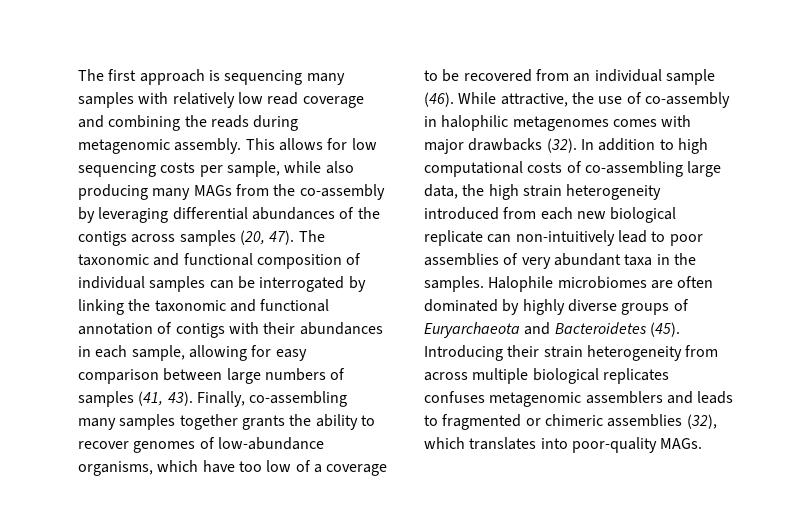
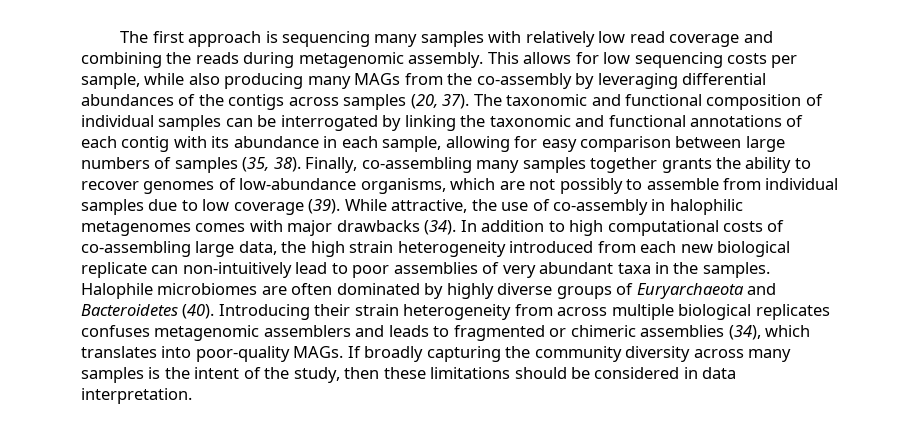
- This allows for low sequencing costs per sample, while also producing many MAGs from the co-assembly by leveraging differential abundances of the contigs across samples (20, 47).
+ This allows for low sequencing costs per sample, while also producing many MAGs from the co-assembly by leveraging differential abundances of the contigs across samples (20, 37).
- The taxonomic and functional composition of individual samples can be interrogated by linking the taxonomic and functional annotation of contigs with their abundances in each sample, allowing for easy comparison between large numbers of samples (41, 43).
+ The taxonomic and functional composition of individual samples can be interrogated by linking the taxonomic and functional annotations of each contig with its abundance in each sample, allowing for easy comparison between large numbers of samples (35, 38).
- Finally, co-assembling many samples together grants the ability to recover genomes of low-abundance organisms, which have too low of a coverage to be recovered from an individual sample (46).
+ Finally, co-assembling many samples together grants the ability to recover genomes of low-abundance organisms, which are not possibly to assemble from individual samples due to low coverage (39).
- While attractive, the use of co-assembly in halophilic metagenomes comes with major drawbacks (32).
+ While attractive, the use of co-assembly in halophilic metagenomes comes with major drawbacks (34).
- Halophile microbiomes are often dominated by highly diverse groups of Euryarchaeota and Bacteroidetes (45).
+ Halophile microbiomes are often dominated by highly diverse groups of Euryarchaeota and Bacteroidetes (40).
- Introducing their strain heterogeneity from across multiple biological replicates confuses metagenomic assemblers and leads to fragmented or chimeric assemblies (32), which translates into poor-quality MAGs.
+ Introducing their strain heterogeneity from across multiple biological replicates confuses metagenomic assemblers and leads to fragmented or chimeric assemblies (34), which translates into poor-quality MAGs.
+ If broadly capturing the community diversity across many samples is the intent of the study, then these limitations should be considered in data interpretation.

